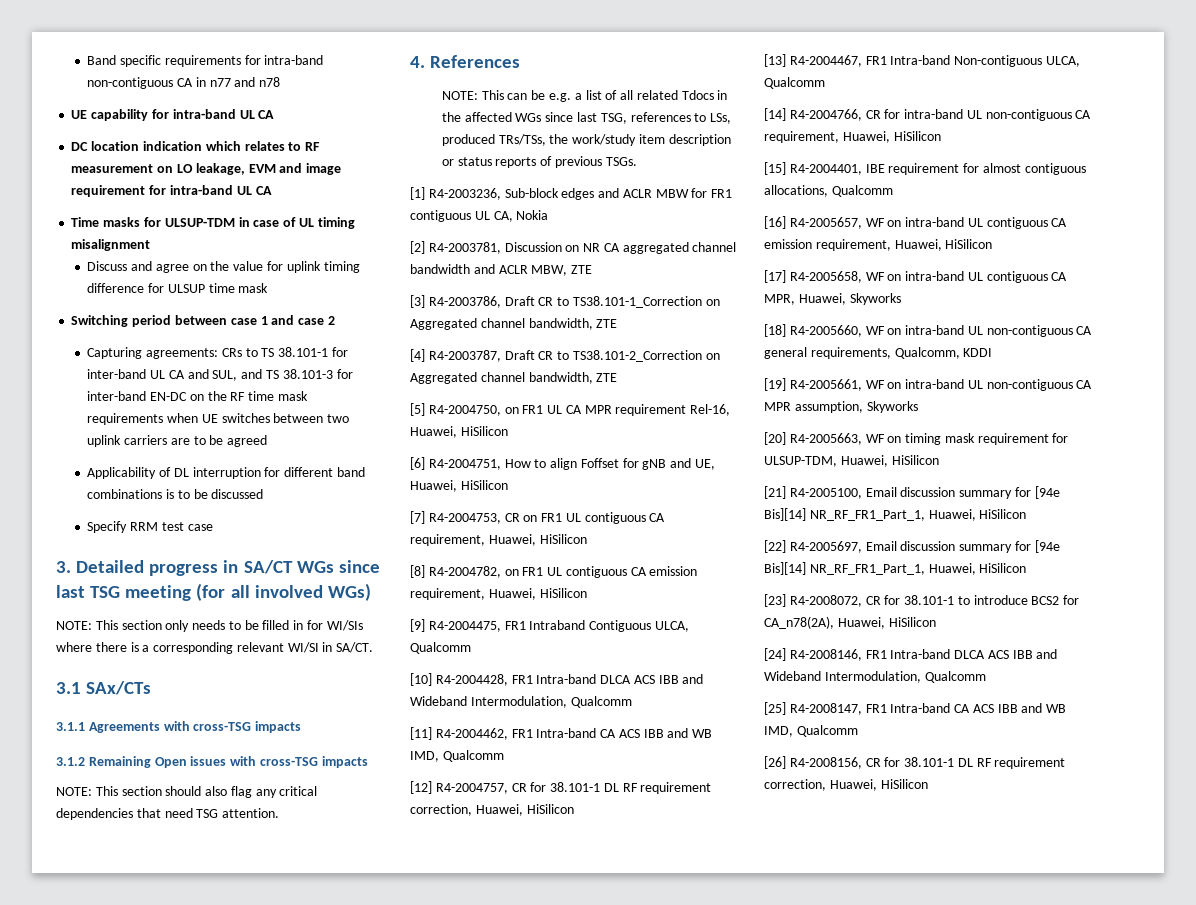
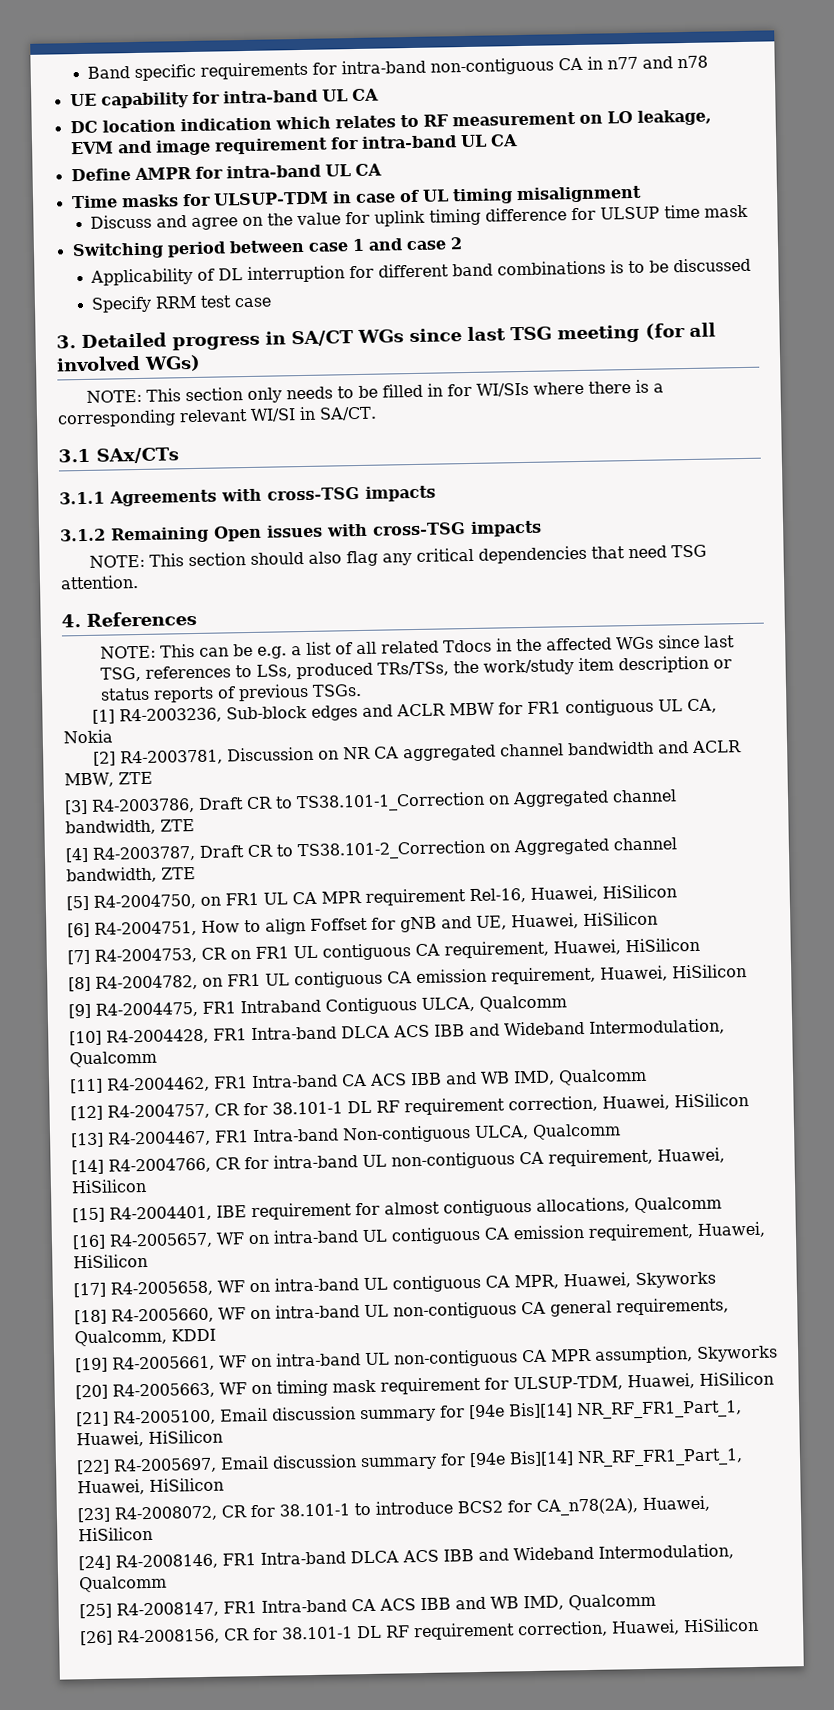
+ Define AMPR for intra-band UL CA
- Capturing agreements: CRs to TS 38.101-1 for inter-band UL CA and SUL, and TS 38.101-3 for inter-band EN-DC on the RF time mask requirements when UE switches between two uplink carriers are to be agreed

